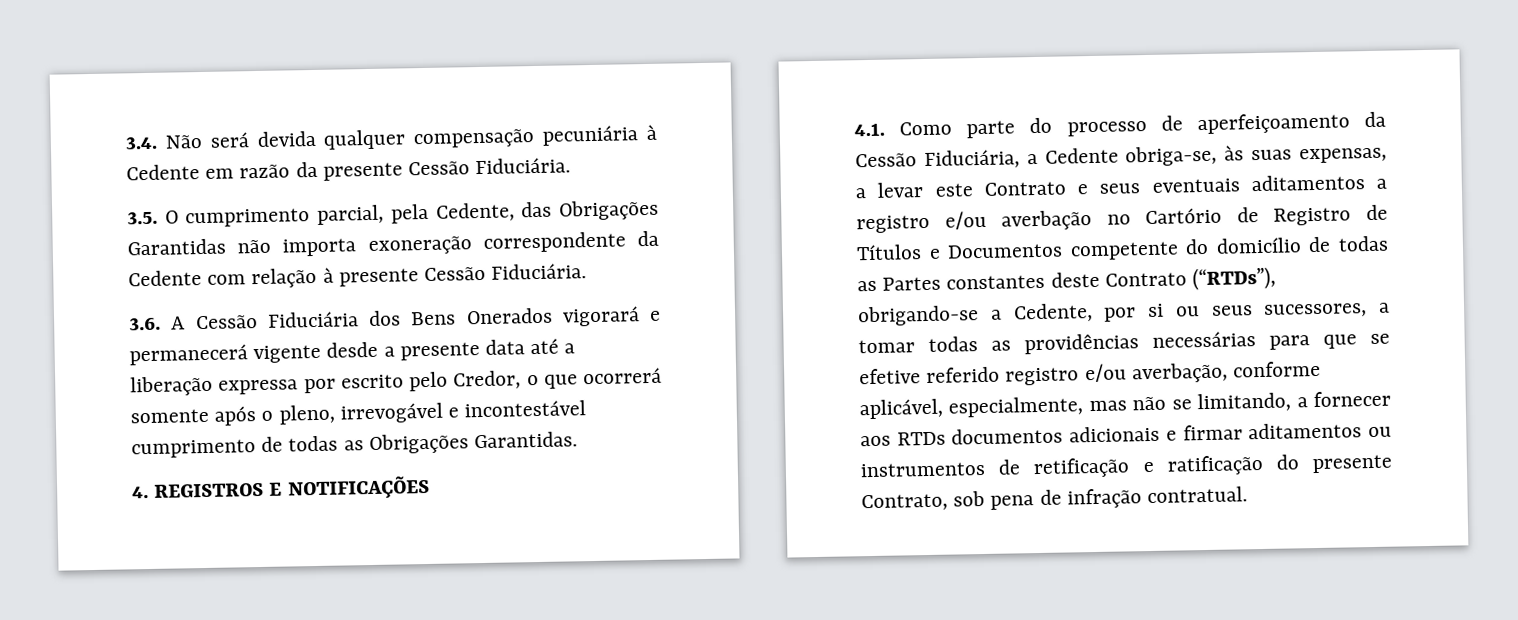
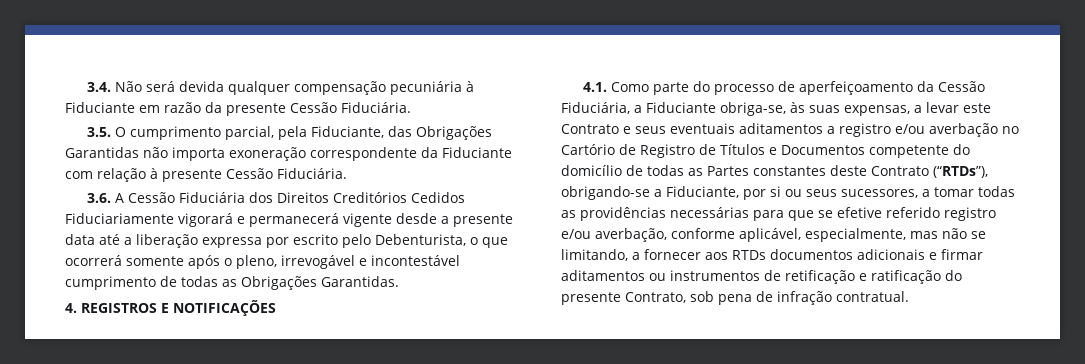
- 3.4. Não será devida qualquer compensação pecuniária à Cedente em razão da presente Cessão Fiduciária.
+ 3.4. Não será devida qualquer compensação pecuniária à Fiduciante em razão da presente Cessão Fiduciária.
- 3.5. O cumprimento parcial, pela Cedente, das Obrigações Garantidas não importa exoneração correspondente da Cedente com relação à presente Cessão Fiduciária.
+ 3.5. O cumprimento parcial, pela Fiduciante, das Obrigações Garantidas não importa exoneração correspondente da Fiduciante com relação à presente Cessão Fiduciária.
- 3.6. A Cessão Fiduciária dos Bens Onerados vigorará e permanecerá vigente desde a presente data até a liberação expressa por escrito pelo Credor, o que ocorrerá somente após o pleno, irrevogável e incontestável cumprimento de todas as Obrigações Garantidas.
+ 3.6. A Cessão Fiduciária dos Direitos Creditórios Cedidos Fiduciariamente vigorará e permanecerá vigente desde a presente data até a liberação expressa por escrito pelo Debenturista, o que ocorrerá somente após o pleno, irrevogável e incontestável cumprimento de todas as Obrigações Garantidas.
- 4.1. Como parte do processo de aperfeiçoamento da Cessão Fiduciária, a Cedente obriga-se, às suas expensas, a levar este Contrato e seus eventuais aditamentos a registro e/ou averbação no Cartório de Registro de Títulos e Documentos competente do domicílio de todas as Partes constantes deste Contrato (“RTDs”), obrigando-se a Cedente, por si ou seus sucessores, a tomar todas as providências necessárias para que se efetive referido registro e/ou averbação, conforme aplicável, especialmente, mas não se limitando, a fornecer aos RTDs documentos adicionais e firmar aditamentos ou instrumentos de retificação e ratificação do presente Contrato, sob pena de infração contratual.
+ 4.1. Como parte do processo de aperfeiçoamento da Cessão Fiduciária, a Fiduciante obriga-se, às suas expensas, a levar este Contrato e seus eventuais aditamentos a registro e/ou averbação no Cartório de Registro de Títulos e Documentos competente do domicílio de todas as Partes constantes deste Contrato (“RTDs”), obrigando-se a Fiduciante, por si ou seus sucessores, a tomar todas as providências necessárias para que se efetive referido registro e/ou averbação, conforme aplicável, especialmente, mas não se limitando, a fornecer aos RTDs documentos adicionais e firmar aditamentos ou instrumentos de retificação e ratificação do presente Contrato, sob pena de infração contratual.

